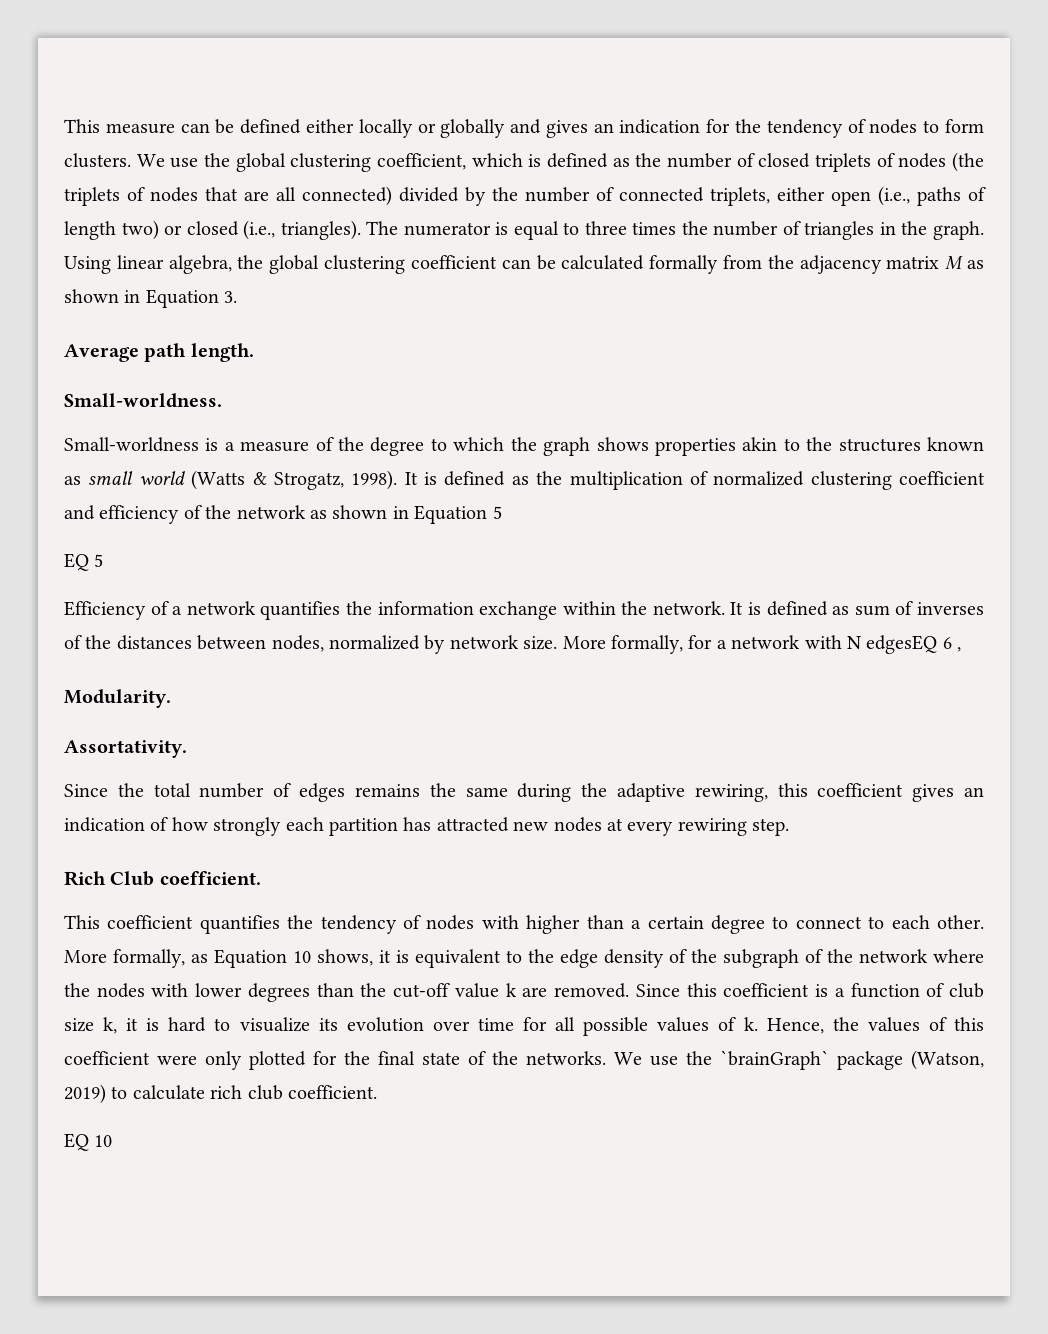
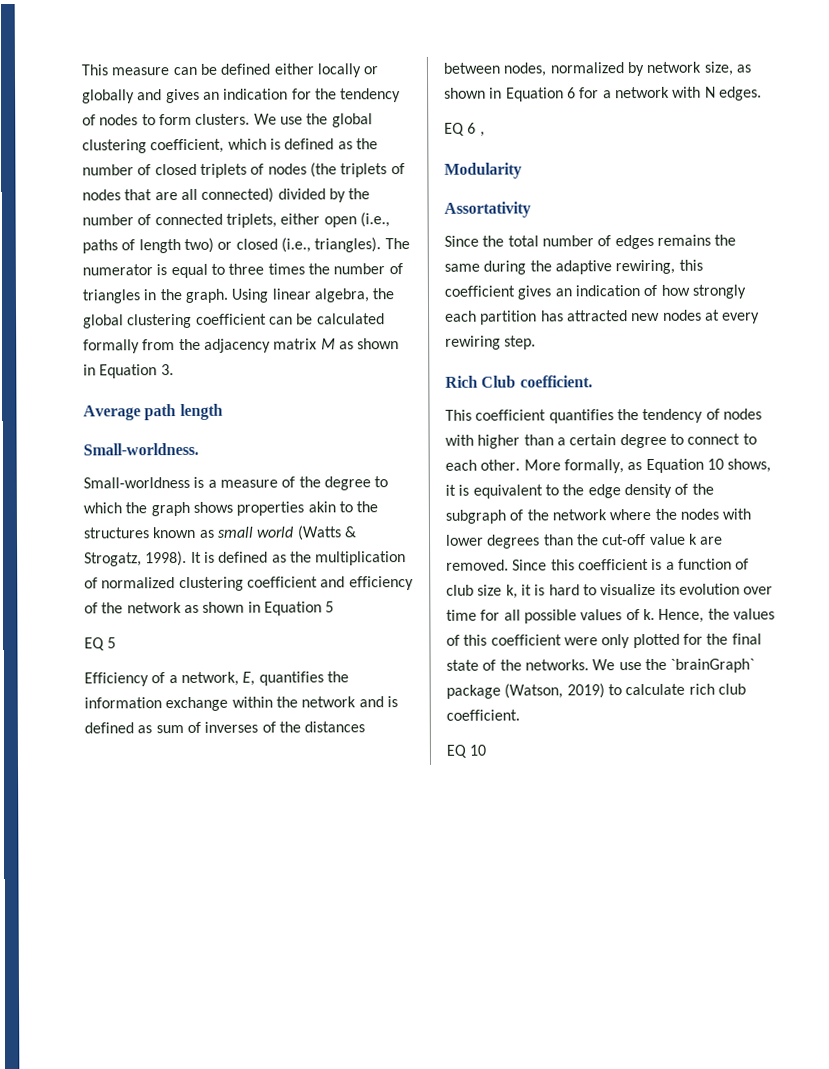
- Average path length.
+ Average path length
- Efficiency of a network quantifies the information exchange within the network. It is defined as sum of inverses of the distances between nodes, normalized by network size. More formally, for a network with N edgesEQ 6 ,
+ Efficiency of a network, E, quantifies the information exchange within the network and is defined as sum of inverses of the distances between nodes, normalized by network size, as shown in Equation 6 for a network with N edges.
+ EQ 6 ,
- Modularity.
- Assortativity.
+ Modularity
+ Assortativity

